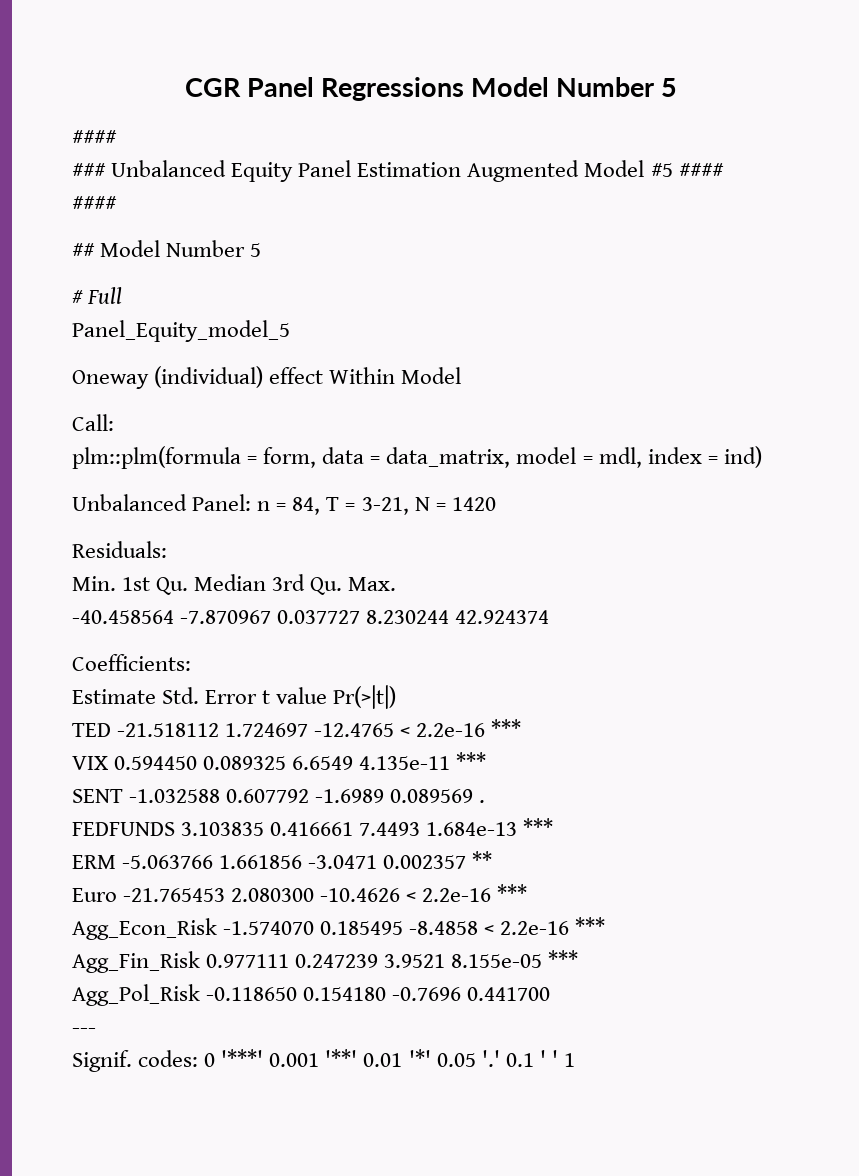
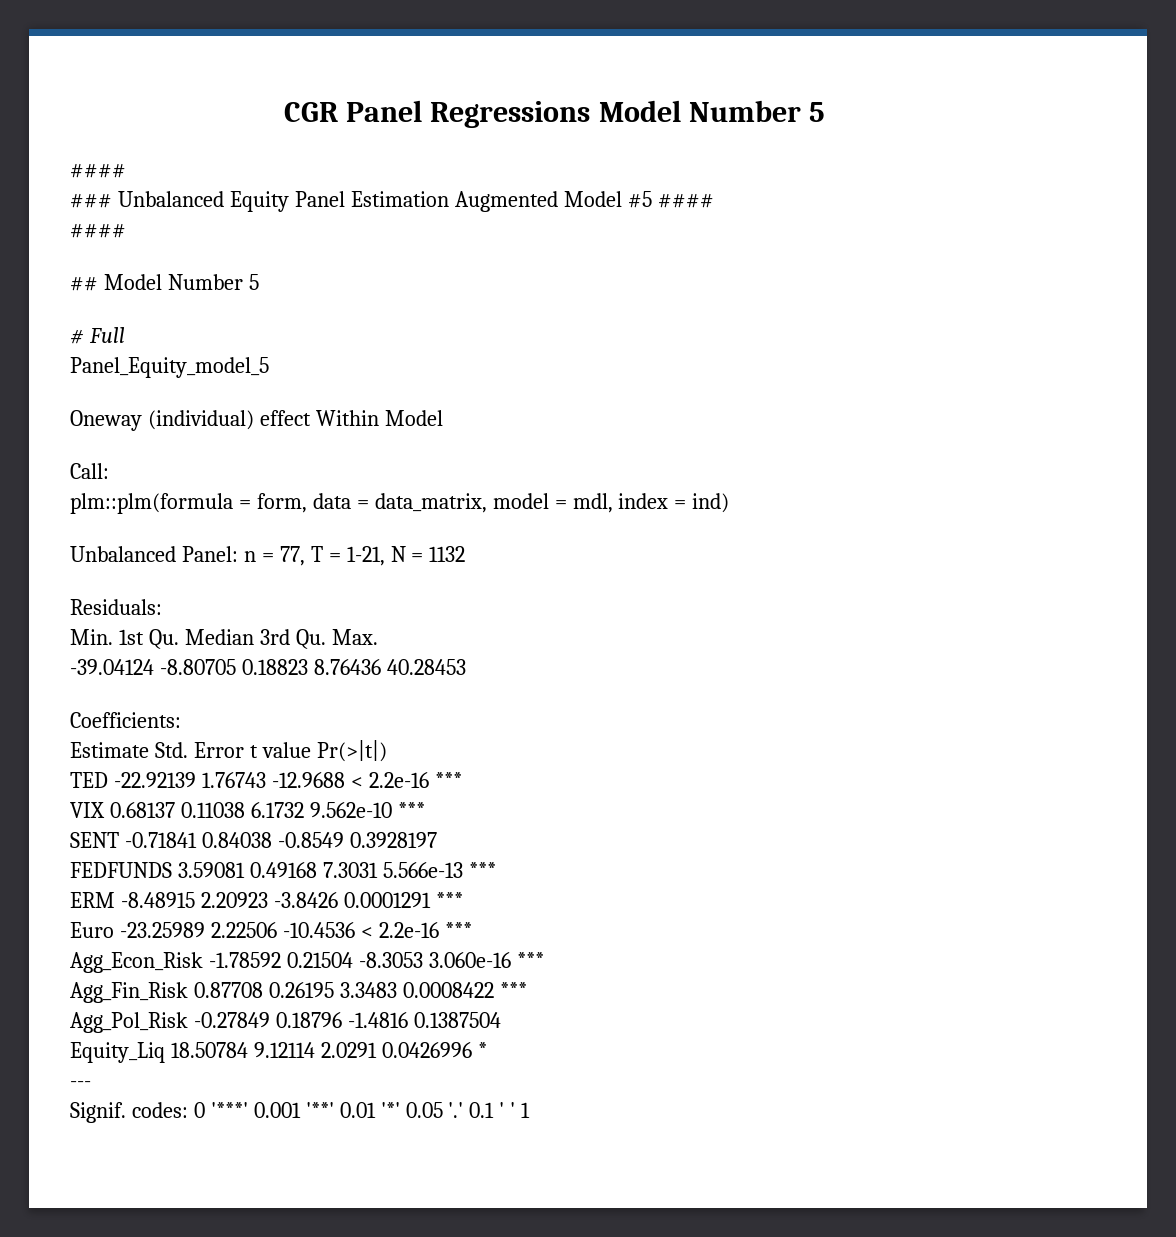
- Unbalanced Panel: n = 84, T = 3-21, N = 1420
+ Unbalanced Panel: n = 77, T = 1-21, N = 1132
- -40.458564 -7.870967 0.037727 8.230244 42.924374
+ -39.04124 -8.80705 0.18823 8.76436 40.28453
- TED -21.518112 1.724697 -12.4765 < 2.2e-16 ***
+ TED -22.92139 1.76743 -12.9688 < 2.2e-16 ***
- VIX 0.594450 0.089325 6.6549 4.135e-11 ***
- SENT -1.032588 0.607792 -1.6989 0.089569 .
- FEDFUNDS 3.103835 0.416661 7.4493 1.684e-13 ***
- ERM -5.063766 1.661856 -3.0471 0.002357 **
- Euro -21.765453 2.080300 -10.4626 < 2.2e-16 ***
- Agg_Econ_Risk -1.574070 0.185495 -8.4858 < 2.2e-16 ***
- Agg_Fin_Risk 0.977111 0.247239 3.9521 8.155e-05 ***
- Agg_Pol_Risk -0.118650 0.154180 -0.7696 0.441700
+ VIX 0.68137 0.11038 6.1732 9.562e-10 ***
+ SENT -0.71841 0.84038 -0.8549 0.3928197
+ FEDFUNDS 3.59081 0.49168 7.3031 5.566e-13 ***
+ ERM -8.48915 2.20923 -3.8426 0.0001291 ***
+ Euro -23.25989 2.22506 -10.4536 < 2.2e-16 ***
+ Agg_Econ_Risk -1.78592 0.21504 -8.3053 3.060e-16 ***
+ Agg_Fin_Risk 0.87708 0.26195 3.3483 0.0008422 ***
+ Agg_Pol_Risk -0.27849 0.18796 -1.4816 0.1387504
+ Equity_Liq 18.50784 9.12114 2.0291 0.0426996 *

